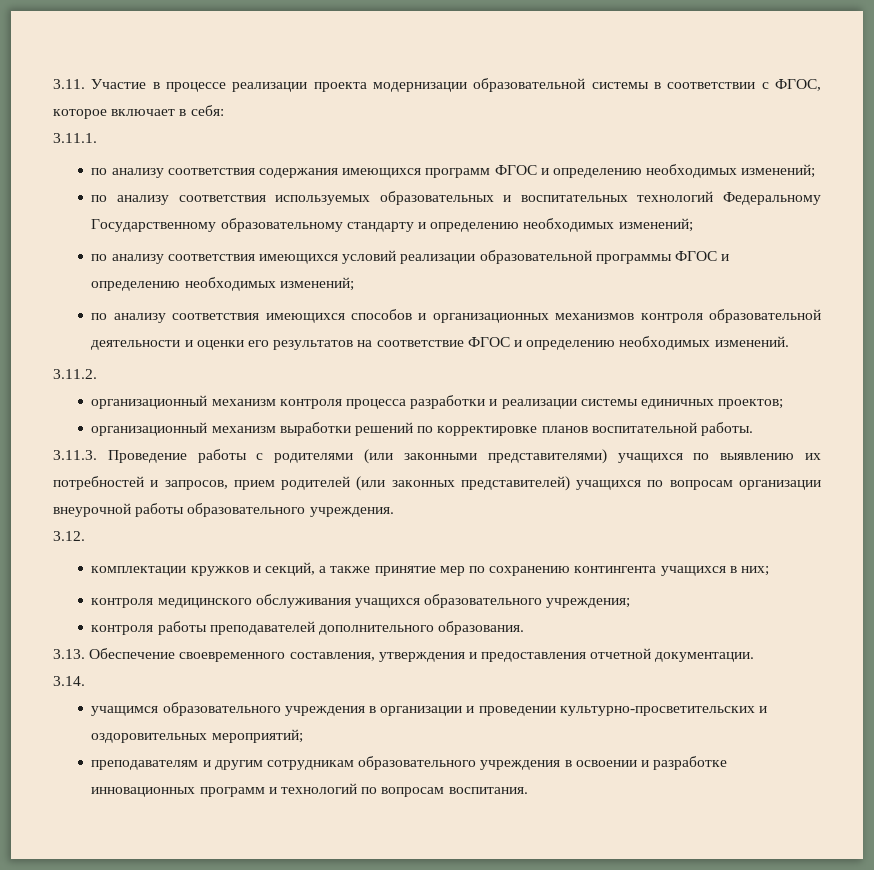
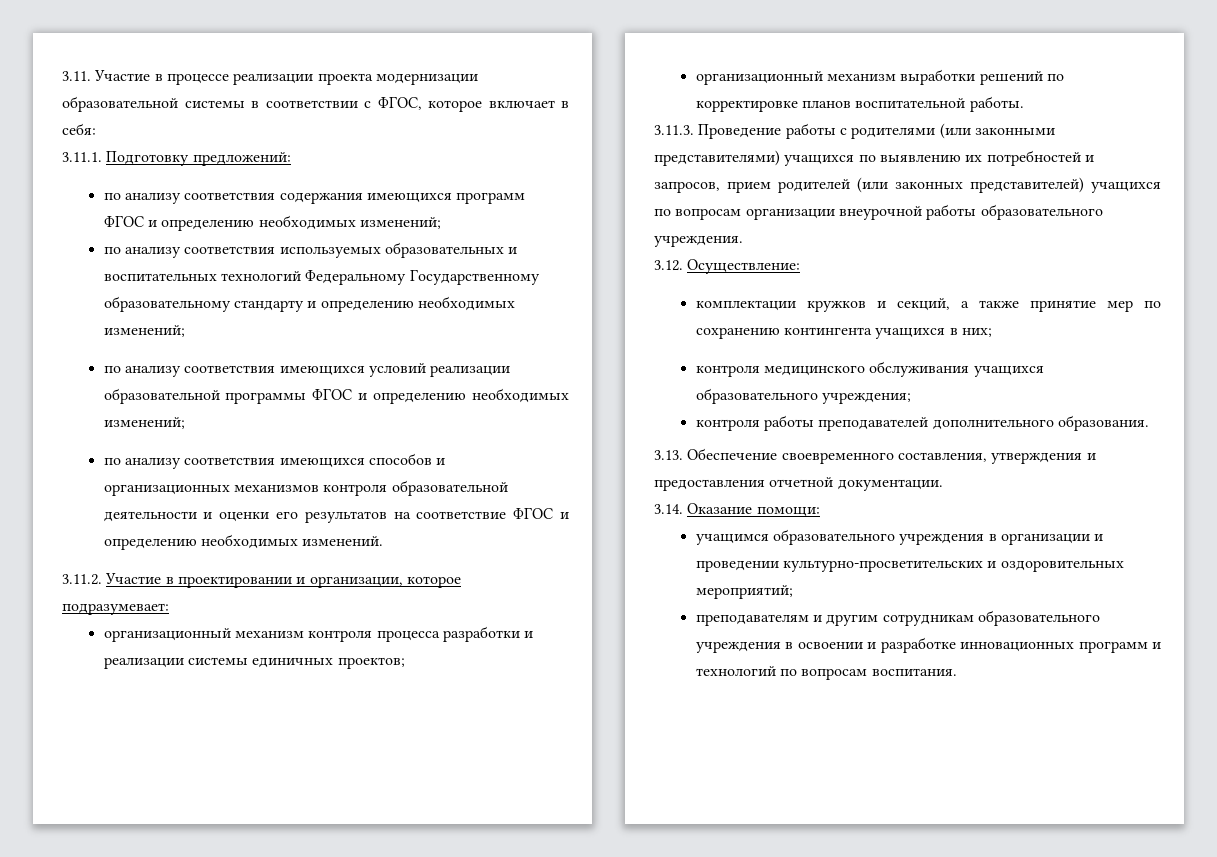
- 3.11.1.
+ 3.11.1. Подготовку предложений:
- 3.11.2.
+ 3.11.2. Участие в проектировании и организации, которое подразумевает:
- 3.12.
+ 3.12. Осуществление:
- 3.14.
+ 3.14. Оказание помощи:

